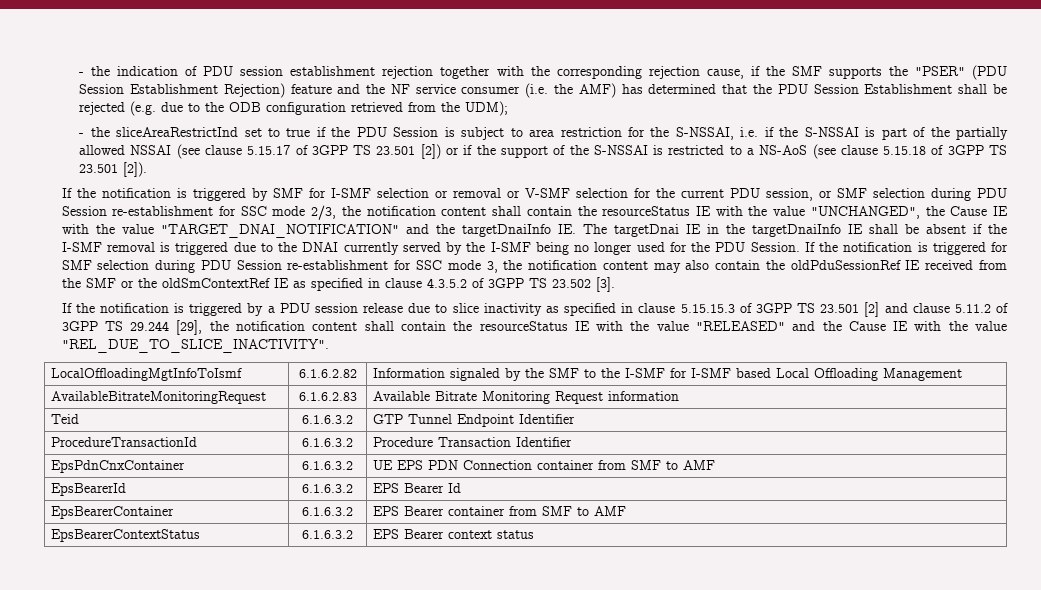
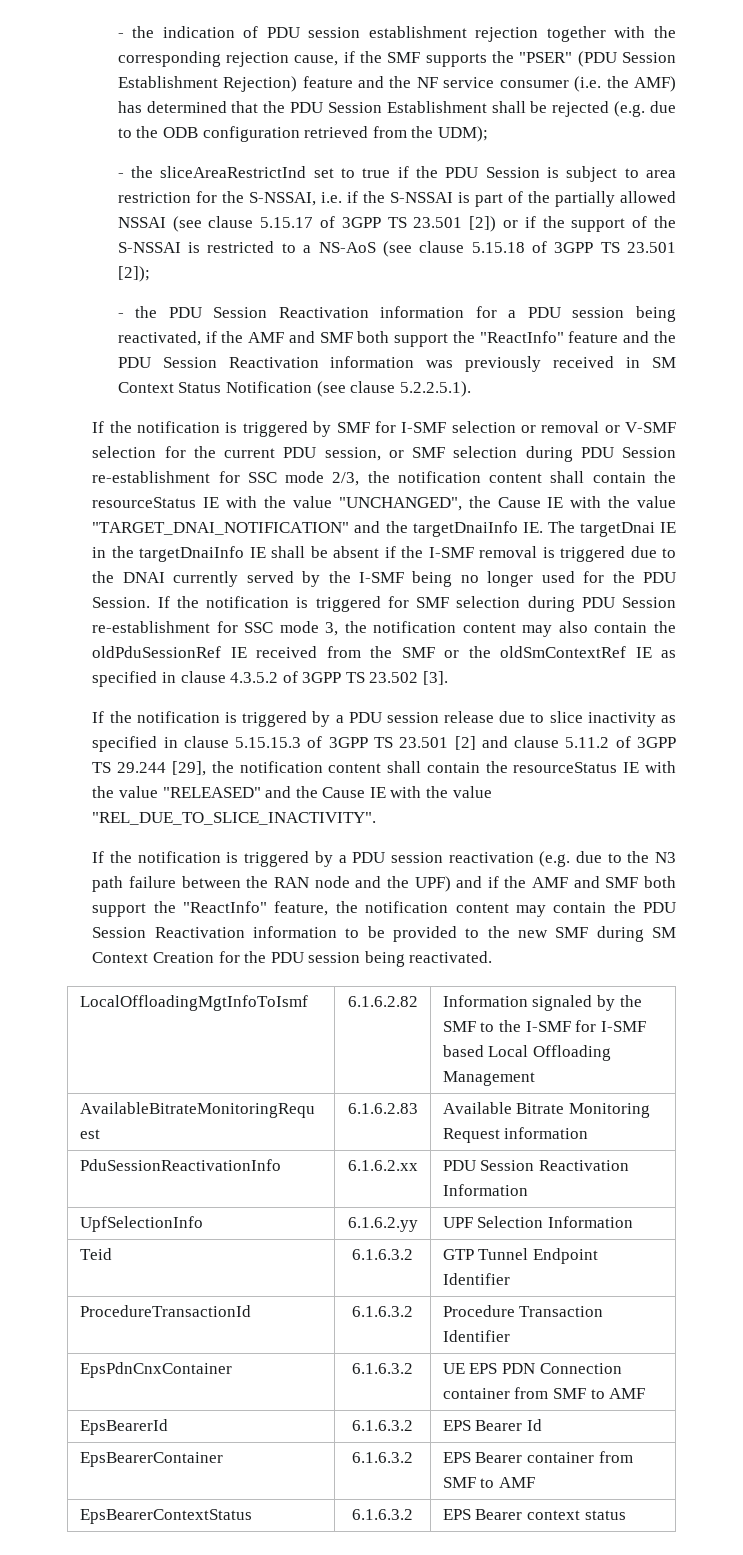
- - the sliceAreaRestrictInd set to true if the PDU Session is subject to area restriction for the S-NSSAI, i.e. if the S-NSSAI is part of the partially allowed NSSAI (see clause 5.15.17 of 3GPP TS 23.501 [2]) or if the support of the S-NSSAI is restricted to a NS-AoS (see clause 5.15.18 of 3GPP TS 23.501 [2]).
+ - the sliceAreaRestrictInd set to true if the PDU Session is subject to area restriction for the S-NSSAI, i.e. if the S-NSSAI is part of the partially allowed NSSAI (see clause 5.15.17 of 3GPP TS 23.501 [2]) or if the support of the S-NSSAI is restricted to a NS-AoS (see clause 5.15.18 of 3GPP TS 23.501 [2]);
+ - the PDU Session Reactivation information for a PDU session being reactivated, if the AMF and SMF both support the "ReactInfo" feature and the PDU Session Reactivation information was previously received in SM Context Status Notification (see clause 5.2.2.5.1).
+ If the notification is triggered by a PDU session reactivation (e.g. due to the N3 path failure between the RAN node and the UPF) and if the AMF and SMF both support the "ReactInfo" feature, the notification content may contain the PDU Session Reactivation information to be provided to the new SMF during SM Context Creation for the PDU session being reactivated.
+ PduSessionReactivationInfo | 6.1.6.2.xx | PDU Session Reactivation Information
+ UpfSelectionInfo | 6.1.6.2.yy | UPF Selection Information

